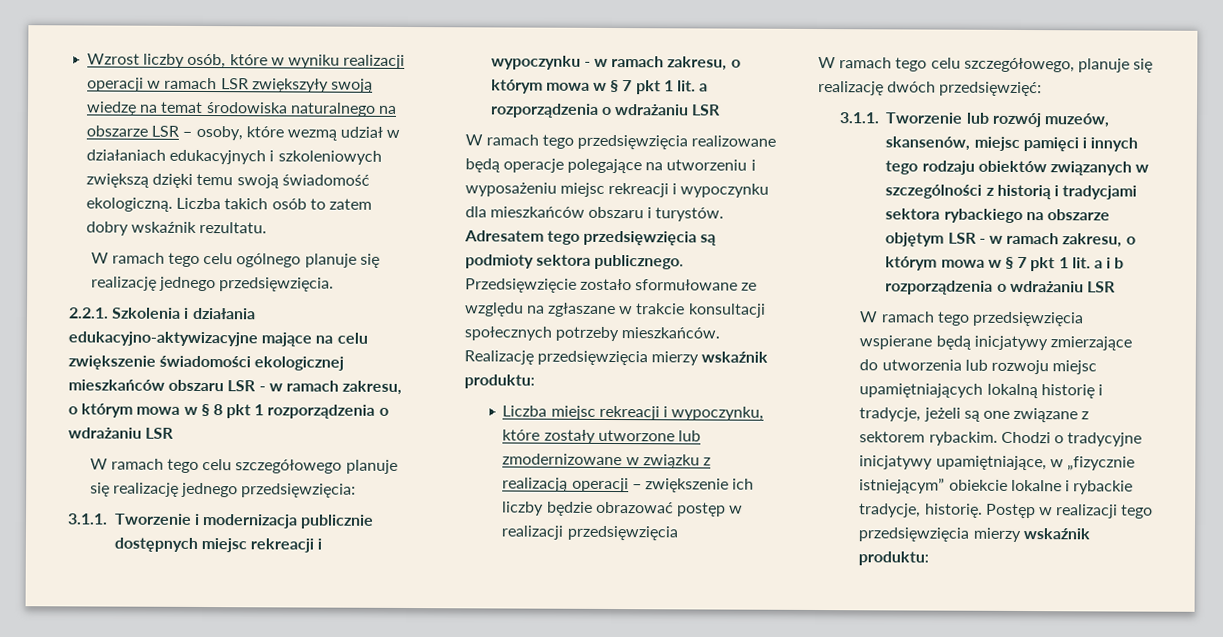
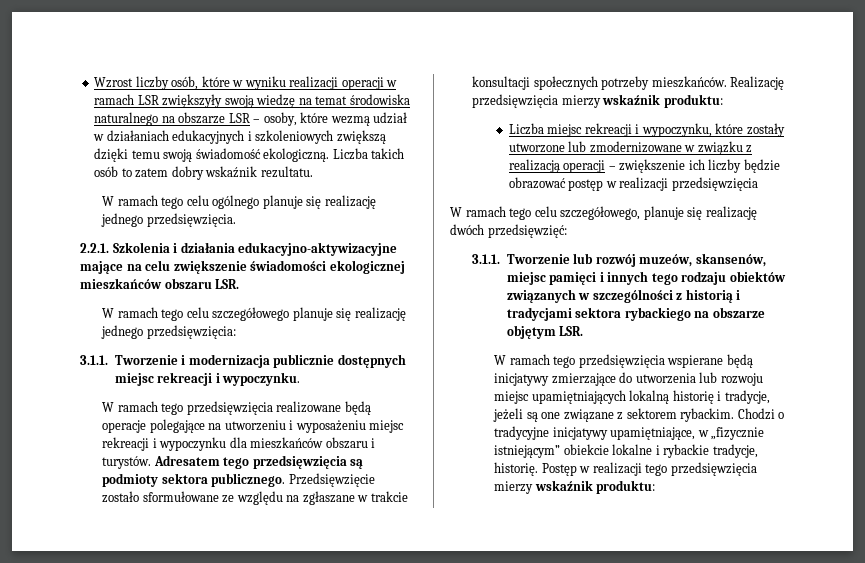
- 2.2.1. Szkolenia i działania edukacyjno-aktywizacyjne mające na celu zwiększenie świadomości ekologicznej mieszkańców obszaru LSR - w ramach zakresu, o którym mowa w § 8 pkt 1 rozporządzenia o wdrażaniu LSR
+ 2.2.1. Szkolenia i działania edukacyjno-aktywizacyjne mające na celu zwiększenie świadomości ekologicznej mieszkańców obszaru LSR.
- 3.1.1. Tworzenie i modernizacja publicznie dostępnych miejsc rekreacji i wypoczynku - w ramach zakresu, o którym mowa w § 7 pkt 1 lit. a rozporządzenia o wdrażaniu LSR
+ 3.1.1. Tworzenie i modernizacja publicznie dostępnych miejsc rekreacji i wypoczynku.
- 3.1.1. Tworzenie lub rozwój muzeów, skansenów, miejsc pamięci i innych tego rodzaju obiektów związanych w szczególności z historią i tradycjami sektora rybackiego na obszarze objętym LSR - w ramach zakresu, o którym mowa w § 7 pkt 1 lit. a i b rozporządzenia o wdrażaniu LSR
+ 3.1.1. Tworzenie lub rozwój muzeów, skansenów, miejsc pamięci i innych tego rodzaju obiektów związanych w szczególności z historią i tradycjami sektora rybackiego na obszarze objętym LSR.

